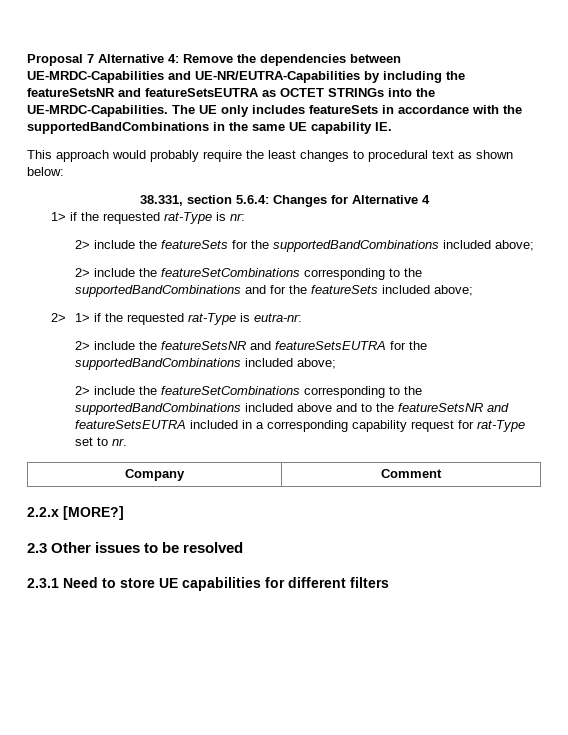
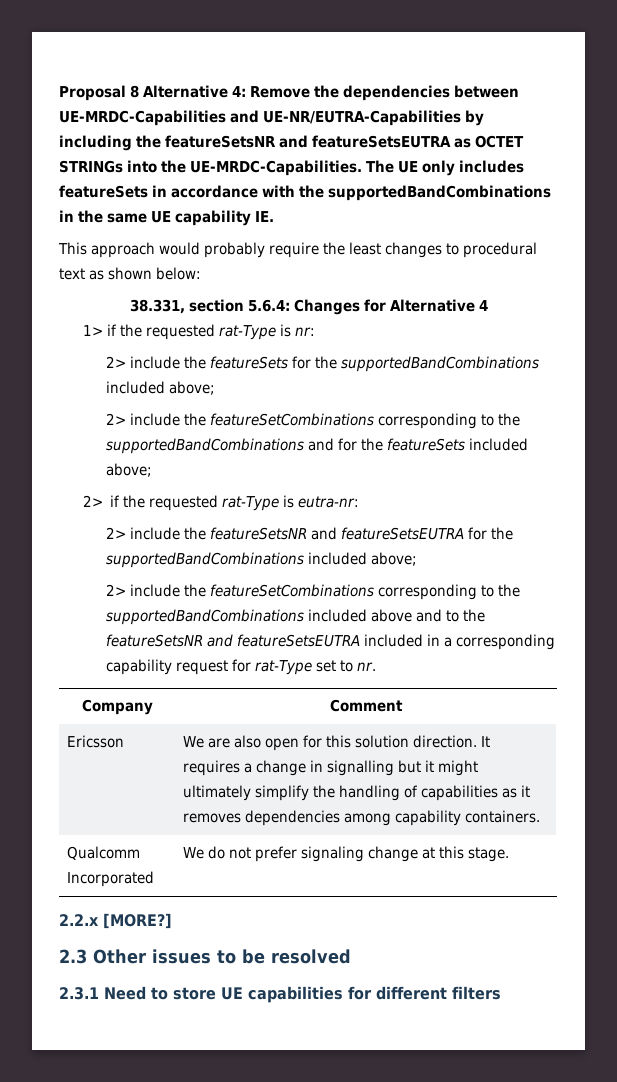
- Proposal 7 Alternative 4: Remove the dependencies between UE-MRDC-Capabilities and UE-NR/EUTRA-Capabilities by including the featureSetsNR and featureSetsEUTRA as OCTET STRINGs into the UE-MRDC-Capabilities.
+ Proposal 8 Alternative 4: Remove the dependencies between UE-MRDC-Capabilities and UE-NR/EUTRA-Capabilities by including the featureSetsNR and featureSetsEUTRA as OCTET STRINGs into the UE-MRDC-Capabilities.
- 2> 1> if the requested rat-Type is eutra-nr:
+ 2> if the requested rat-Type is eutra-nr:
+ Ericsson | We are also open for this solution direction. It requires a change in signalling but it might ultimately simplify the handling of capabilities as it removes dependencies among capability containers.
+ Qualcomm Incorporated | We do not prefer signaling change at this stage.

